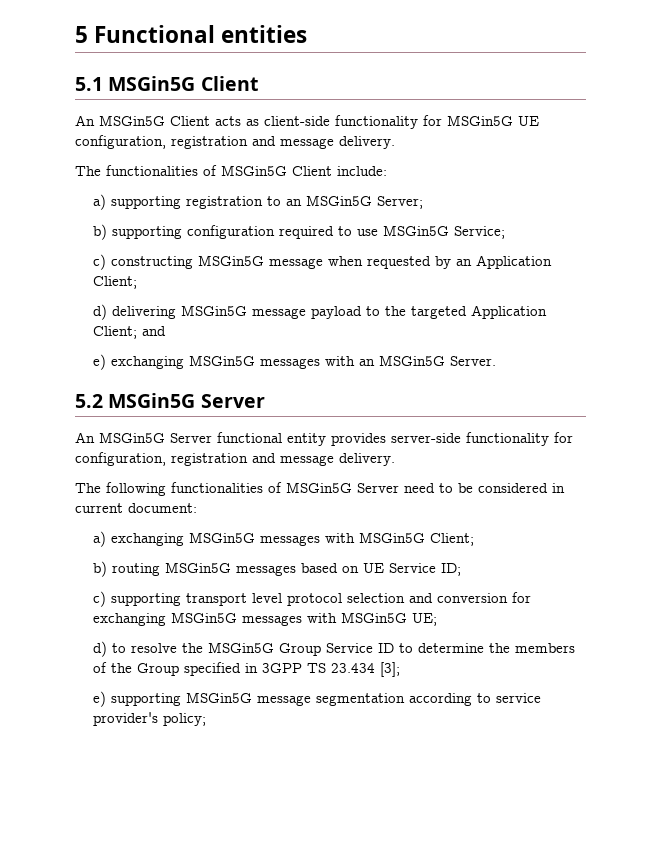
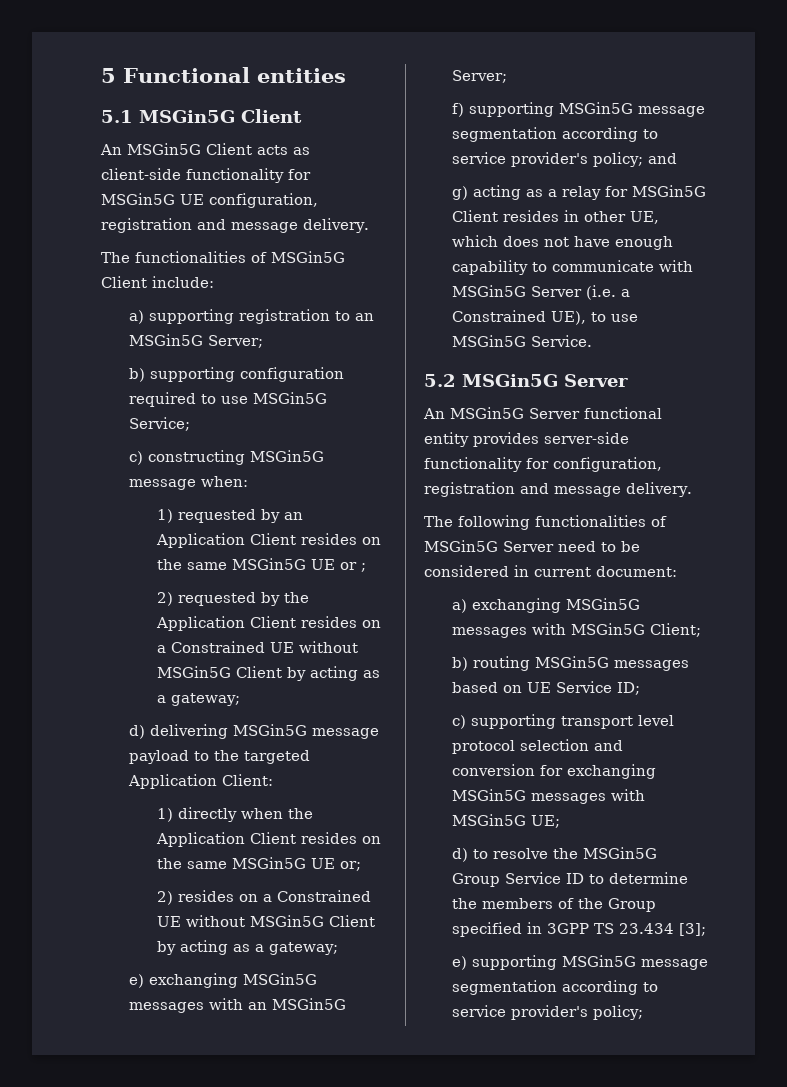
- c) constructing MSGin5G message when requested by an Application Client;
+ c) constructing MSGin5G message when:
+ 1) requested by an Application Client resides on the same MSGin5G UE or ;
+ 2) requested by the Application Client resides on a Constrained UE without MSGin5G Client by acting as a gateway;
- d) delivering MSGin5G message payload to the targeted Application Client; and
+ d) delivering MSGin5G message payload to the targeted Application Client:
+ 1) directly when the Application Client resides on the same MSGin5G UE or;
+ 2) resides on a Constrained UE without MSGin5G Client by acting as a gateway;
- e) exchanging MSGin5G messages with an MSGin5G Server.
+ e) exchanging MSGin5G messages with an MSGin5G Server;
+ f) supporting MSGin5G message segmentation according to service provider's policy; and
+ g) acting as a relay for MSGin5G Client resides in other UE, which does not have enough capability to communicate with MSGin5G Server (i.e. a Constrained UE), to use MSGin5G Service.

